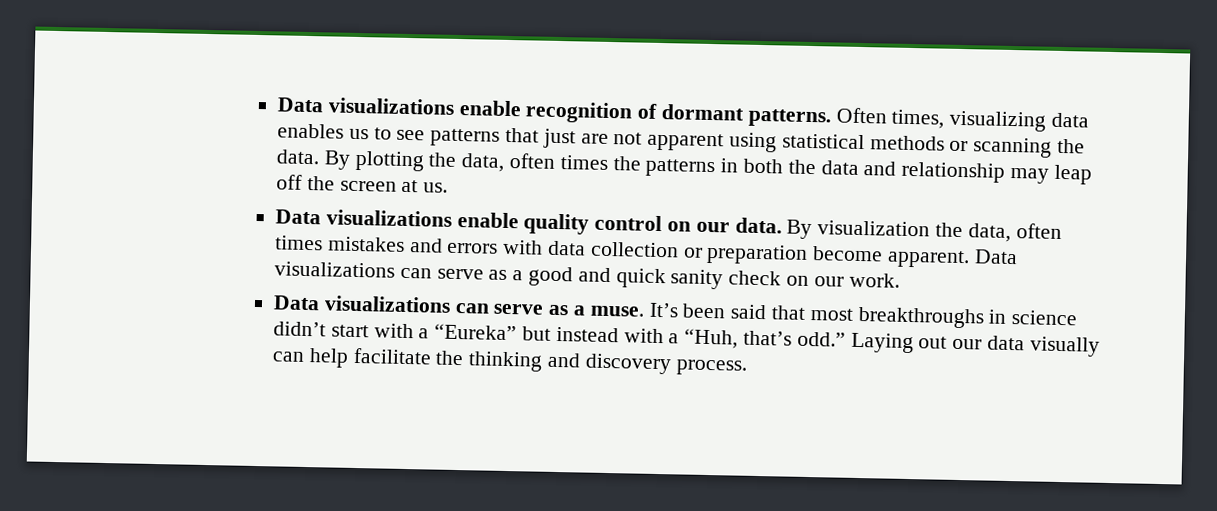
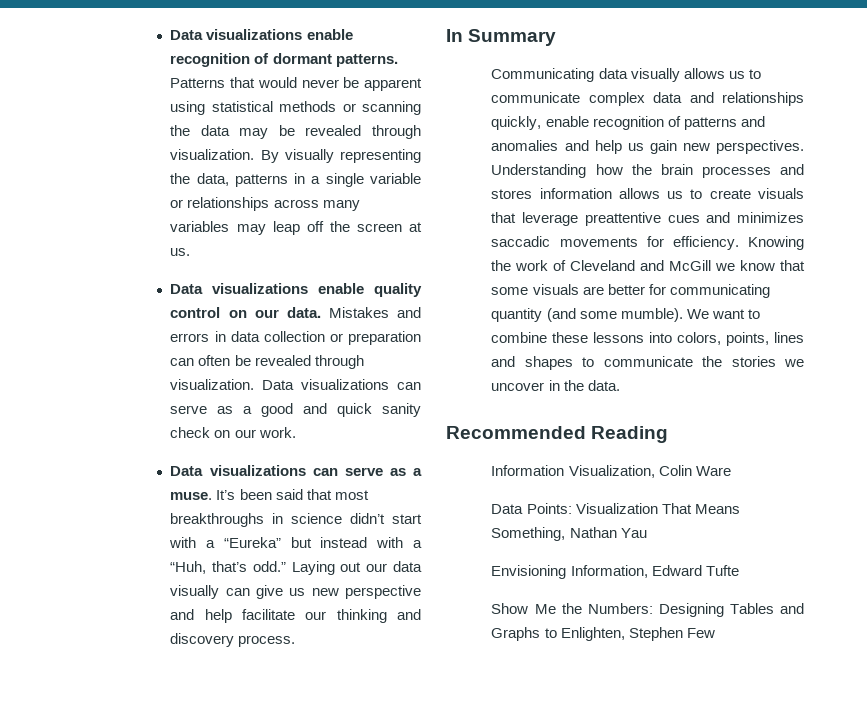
- Often times, visualizing data enables us to see patterns that just are not apparent using statistical methods or scanning the data. By plotting the data, often times the patterns in both the data and relationship may leap off the screen at us.
+ Patterns that would never be apparent using statistical methods or scanning the data may be revealed through visualization. By visually representing the data, patterns in a single variable or relationships across many variables may leap off the screen at us.
- By visualization the data, often times mistakes and errors with data collection or preparation become apparent.
+ Mistakes and errors in data collection or preparation can often be revealed through visualization.
- Laying out our data visually can help facilitate the thinking and discovery process.
+ Laying out our data visually can give us new perspective and help facilitate our thinking and discovery process.
+ In Summary
+ Communicating data visually allows us to communicate complex data and relationships quickly, enable recognition of patterns and anomalies and help us gain new perspectives. Understanding how the brain processes and stores information allows us to create visuals that leverage preattentive cues and minimizes saccadic movements for efficiency. Knowing the work of Cleveland and McGill we know that some visuals are better for communicating quantity (and some mumble). We want to combine these lessons into colors, points, lines and shapes to communicate the stories we uncover in the data.
+ Recommended Reading
+ Information Visualization, Colin Ware
+ Data Points: Visualization That Means Something, Nathan Yau
+ Envisioning Information, Edward Tufte
+ Show Me the Numbers: Designing Tables and Graphs to Enlighten, Stephen Few

